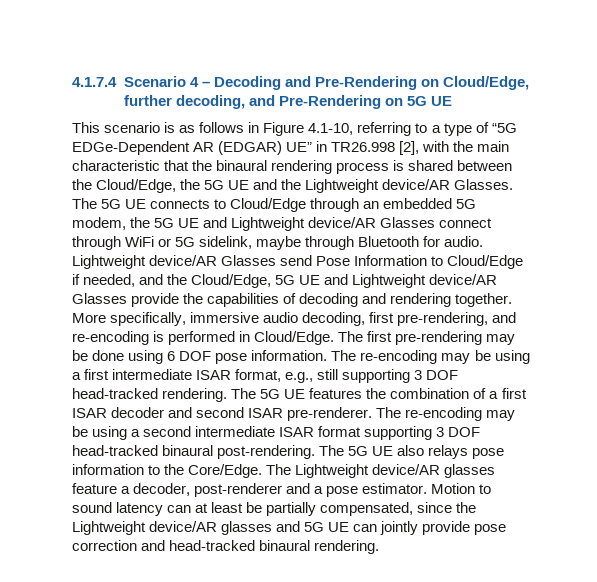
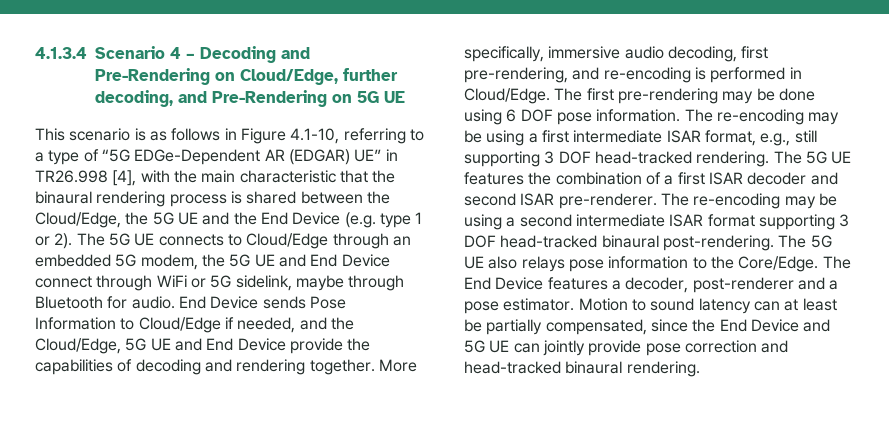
- 4.1.7.4 Scenario 4 – Decoding and Pre-Rendering on Cloud/Edge, further decoding, and Pre-Rendering on 5G UE
+ 4.1.3.4 Scenario 4 – Decoding and Pre-Rendering on Cloud/Edge, further decoding, and Pre-Rendering on 5G UE
- This scenario is as follows in Figure 4.1-10, referring to a type of “5G EDGe-Dependent AR (EDGAR) UE” in TR26.998 [2], with the main characteristic that the binaural rendering process is shared between the Cloud/Edge, the 5G UE and the Lightweight device/AR Glasses.
+ This scenario is as follows in Figure 4.1-10, referring to a type of “5G EDGe-Dependent AR (EDGAR) UE” in TR26.998 [4], with the main characteristic that the binaural rendering process is shared between the Cloud/Edge, the 5G UE and the End Device (e.g. type 1 or 2).
- The 5G UE connects to Cloud/Edge through an embedded 5G modem, the 5G UE and Lightweight device/AR Glasses connect through WiFi or 5G sidelink, maybe through Bluetooth for audio.
+ The 5G UE connects to Cloud/Edge through an embedded 5G modem, the 5G UE and End Device connect through WiFi or 5G sidelink, maybe through Bluetooth for audio.
- Lightweight device/AR Glasses send Pose Information to Cloud/Edge if needed, and the Cloud/Edge, 5G UE and Lightweight device/AR Glasses provide the capabilities of decoding and rendering together.
+ End Device sends Pose Information to Cloud/Edge if needed, and the Cloud/Edge, 5G UE and End Device provide the capabilities of decoding and rendering together.
- The Lightweight device/AR glasses feature a decoder, post-renderer and a pose estimator.
+ The End Device features a decoder, post-renderer and a pose estimator.
- Motion to sound latency can at least be partially compensated, since the Lightweight device/AR glasses and 5G UE can jointly provide pose correction and head-tracked binaural rendering.
+ Motion to sound latency can at least be partially compensated, since the End Device and 5G UE can jointly provide pose correction and head-tracked binaural rendering.

